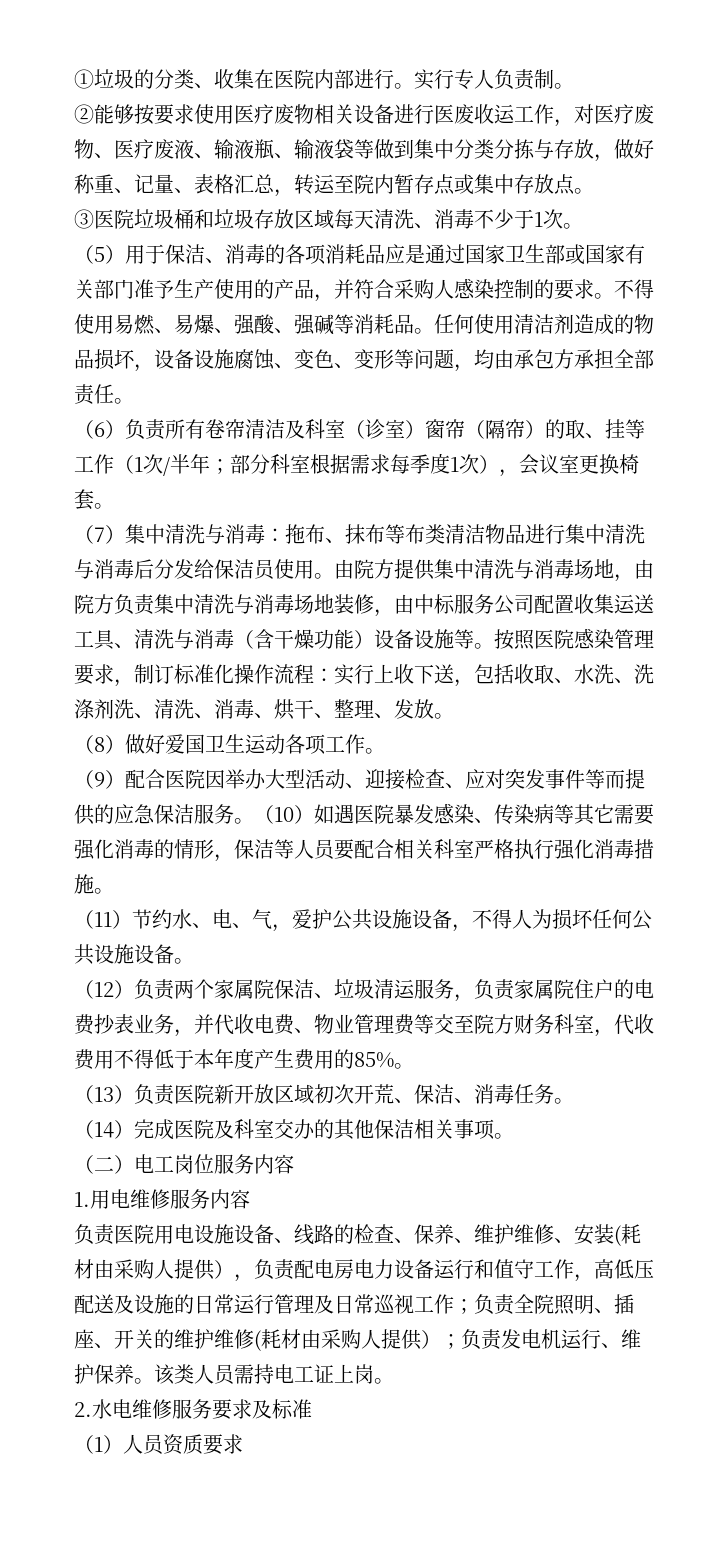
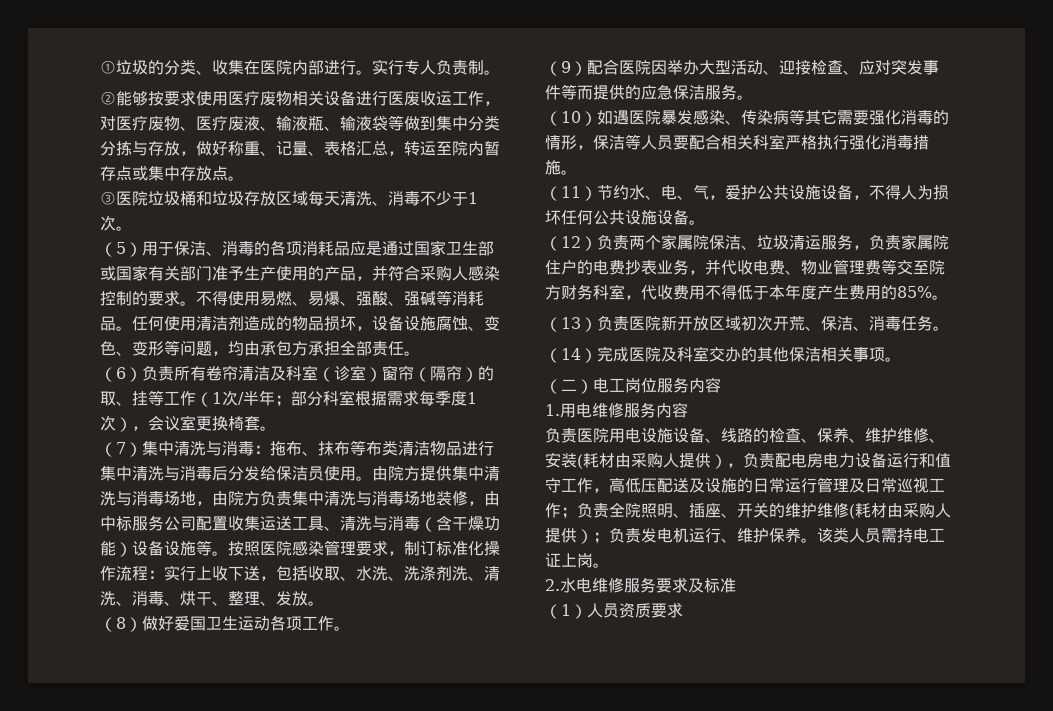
- （9）配合医院因举办大型活动、迎接检查、应对突发事件等而提供的应急保洁服务。（10）如遇医院暴发感染、传染病等其它需要强化消毒的情形，保洁等人员要配合相关科室严格执行强化消毒措施。
+ （9）配合医院因举办大型活动、迎接检查、应对突发事件等而提供的应急保洁服务。
+ （10）如遇医院暴发感染、传染病等其它需要强化消毒的情形，保洁等人员要配合相关科室严格执行强化消毒措施。

